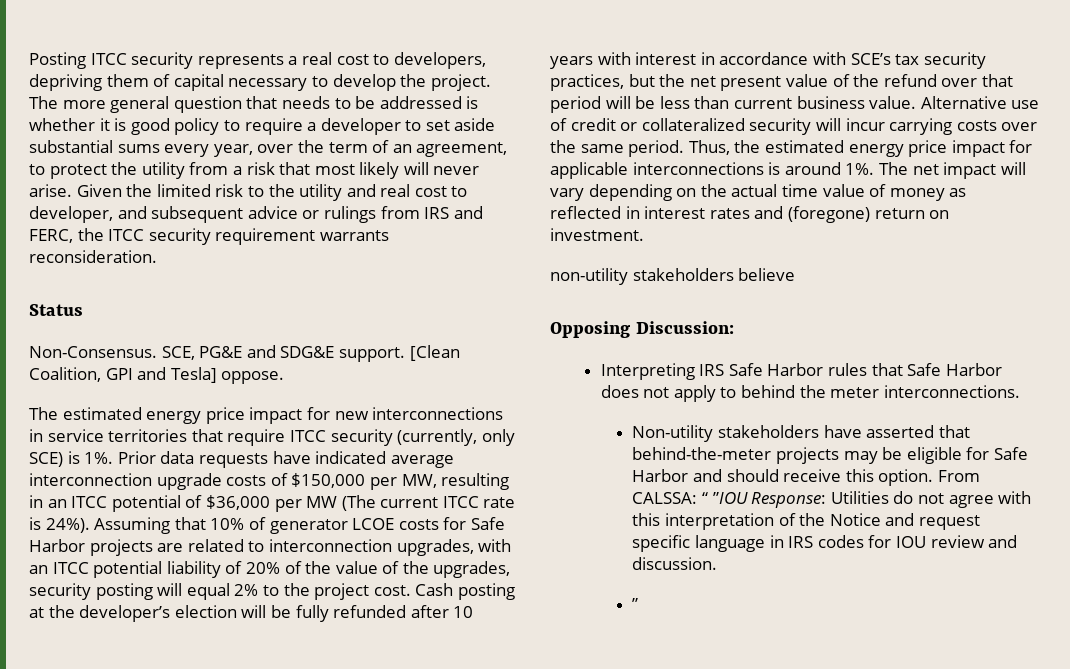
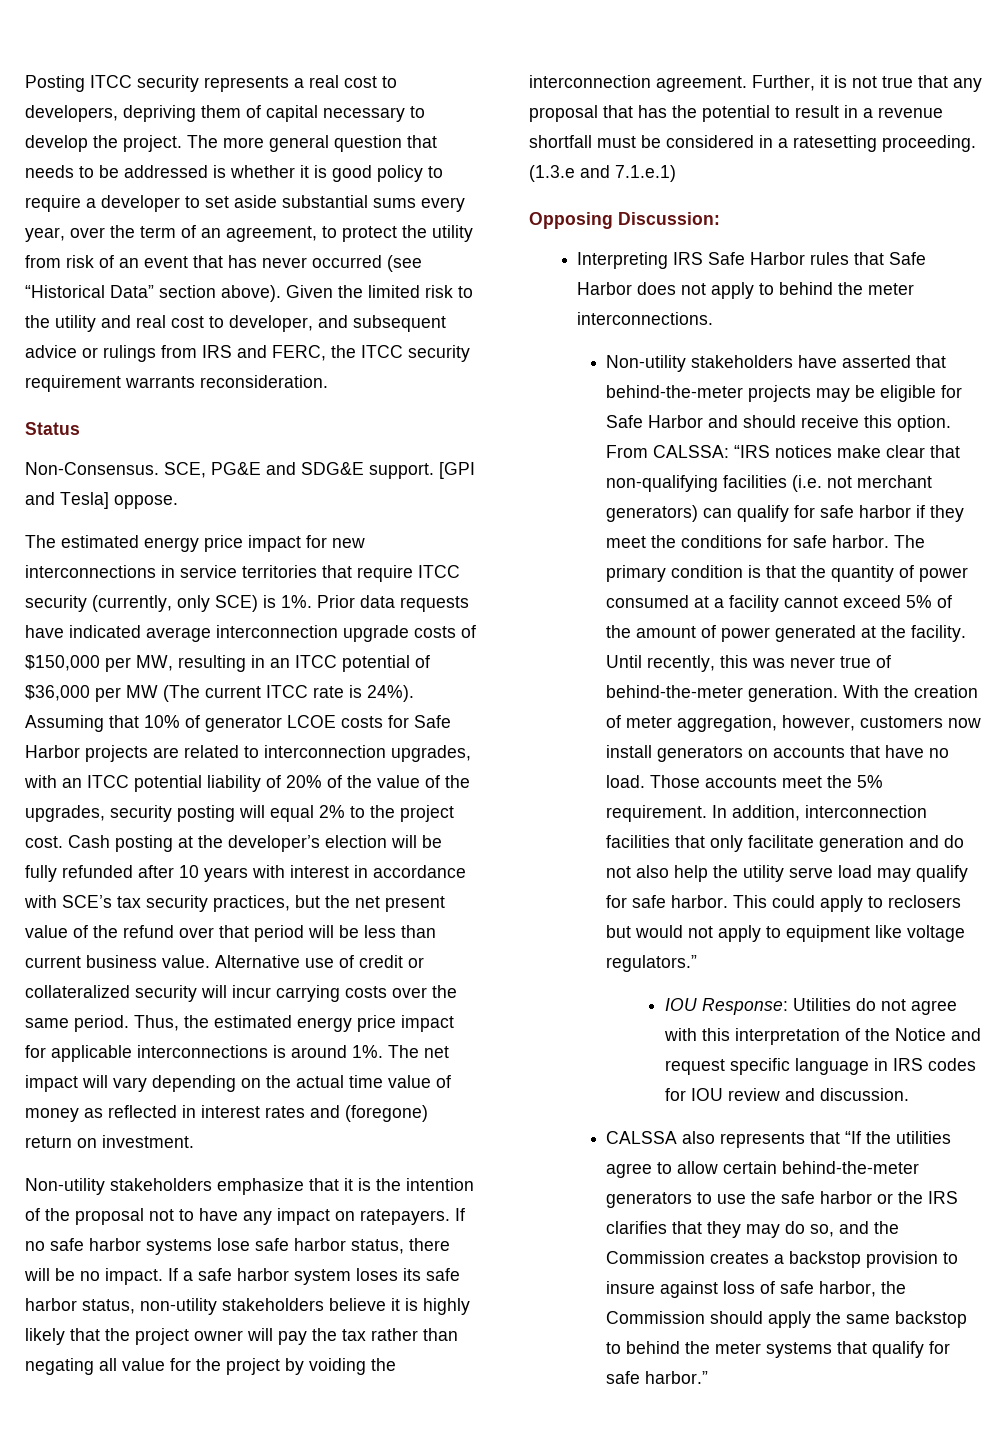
- The more general question that needs to be addressed is whether it is good policy to require a developer to set aside substantial sums every year, over the term of an agreement, to protect the utility from a risk that most likely will never arise.
+ The more general question that needs to be addressed is whether it is good policy to require a developer to set aside substantial sums every year, over the term of an agreement, to protect the utility from risk of an event that has never occurred (see “Historical Data” section above).
- [Clean Coalition, GPI and Tesla] oppose.
+ [GPI and Tesla] oppose.
- non-utility stakeholders believe
+ Non-utility stakeholders emphasize that it is the intention of the proposal not to have any impact on ratepayers. If no safe harbor systems lose safe harbor status, there will be no impact. If a safe harbor system loses its safe harbor status, non-utility stakeholders believe it is highly likely that the project owner will pay the tax rather than negating all value for the project by voiding the interconnection agreement. Further, it is not true that any proposal that has the potential to result in a revenue shortfall must be considered in a ratesetting proceeding. (1.3.e and 7.1.e.1)
- From CALSSA: “ ”IOU Response: Utilities do not agree with this interpretation of the Notice and request specific language in IRS codes for IOU review and discussion.
- ”
+ From CALSSA: “IRS notices make clear that non-qualifying facilities (i.e. not merchant generators) can qualify for safe harbor if they meet the conditions for safe harbor. The primary condition is that the quantity of power consumed at a facility cannot exceed 5% of the amount of power generated at the facility. Until recently, this was never true of behind-the-meter generation. With the creation of meter aggregation, however, customers now install generators on accounts that have no load. Those accounts meet the 5% requirement. In addition, interconnection facilities that only facilitate generation and do not also help the utility serve load may qualify for safe harbor. This could apply to reclosers but would not apply to equipment like voltage regulators.”
+ IOU Response: Utilities do not agree with this interpretation of the Notice and request specific language in IRS codes for IOU review and discussion.
+ CALSSA also represents that “If the utilities agree to allow certain behind-the-meter generators to use the safe harbor or the IRS clarifies that they may do so, and the Commission creates a backstop provision to insure against loss of safe harbor, the Commission should apply the same backstop to behind the meter systems that qualify for safe harbor.”

